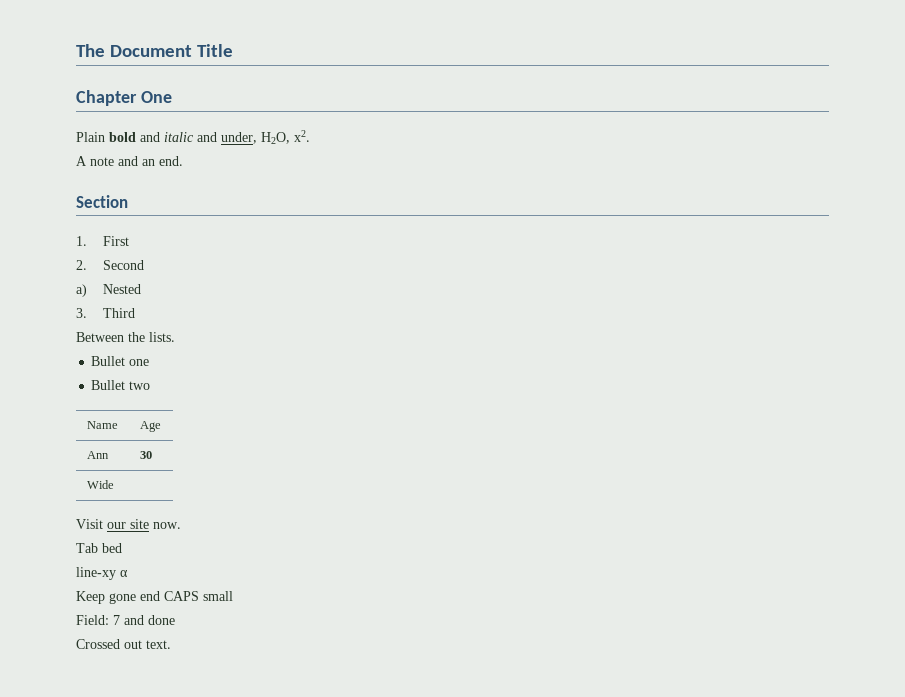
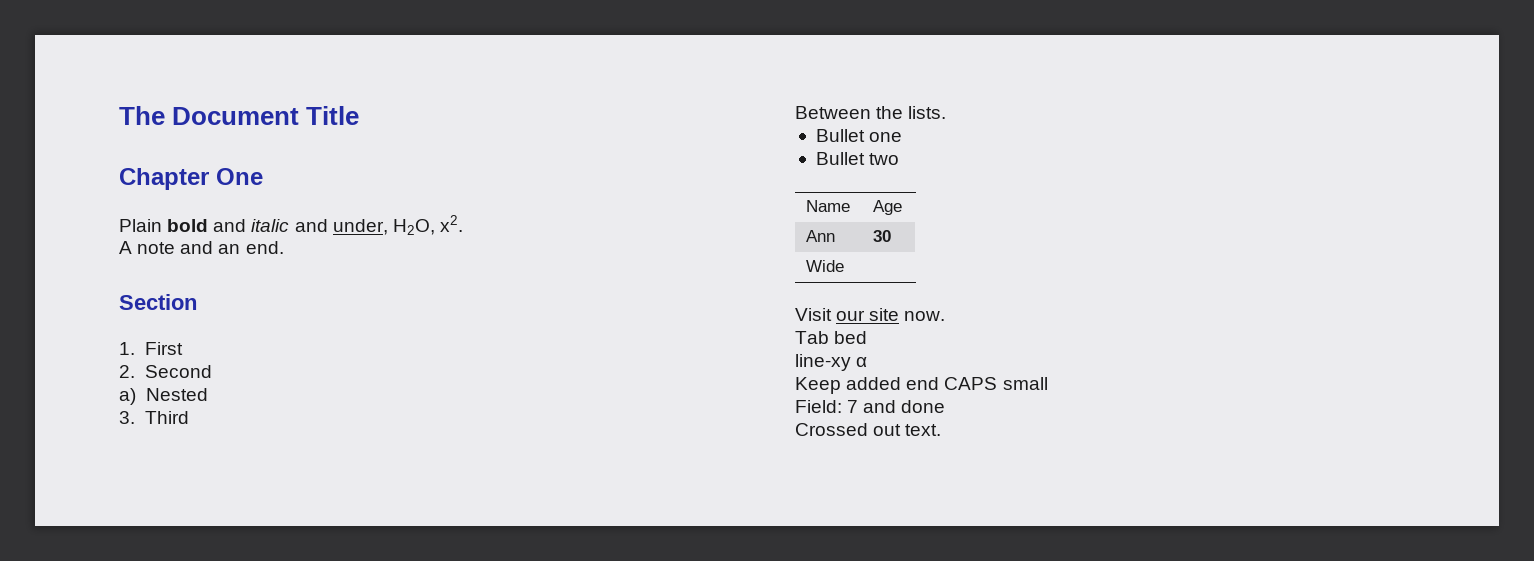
- Keep gone end CAPS small
+ Keep added end CAPS small

